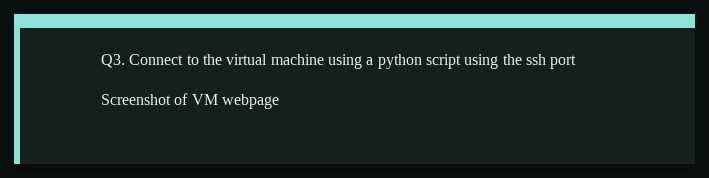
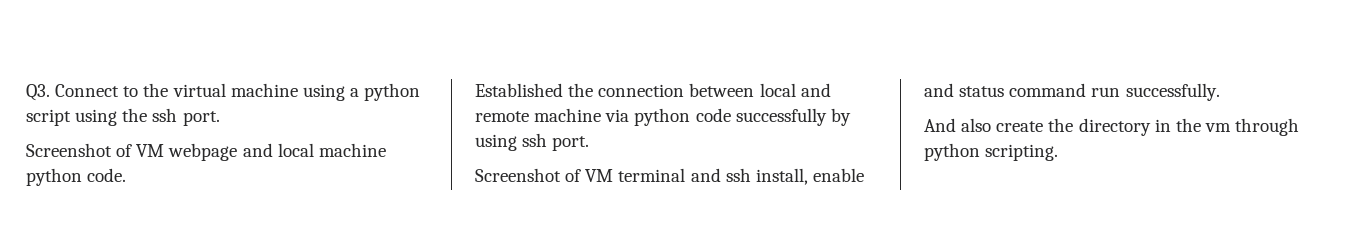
- Q3. Connect to the virtual machine using a python script using the ssh port
+ Q3. Connect to the virtual machine using a python script using the ssh port.
- Screenshot of VM webpage
+ Screenshot of VM webpage and local machine python code.
+ Established the connection between local and remote machine via python code successfully by using ssh port.
+ Screenshot of VM terminal and ssh install, enable and status command run successfully.
+ And also create the directory in the vm through python scripting.

